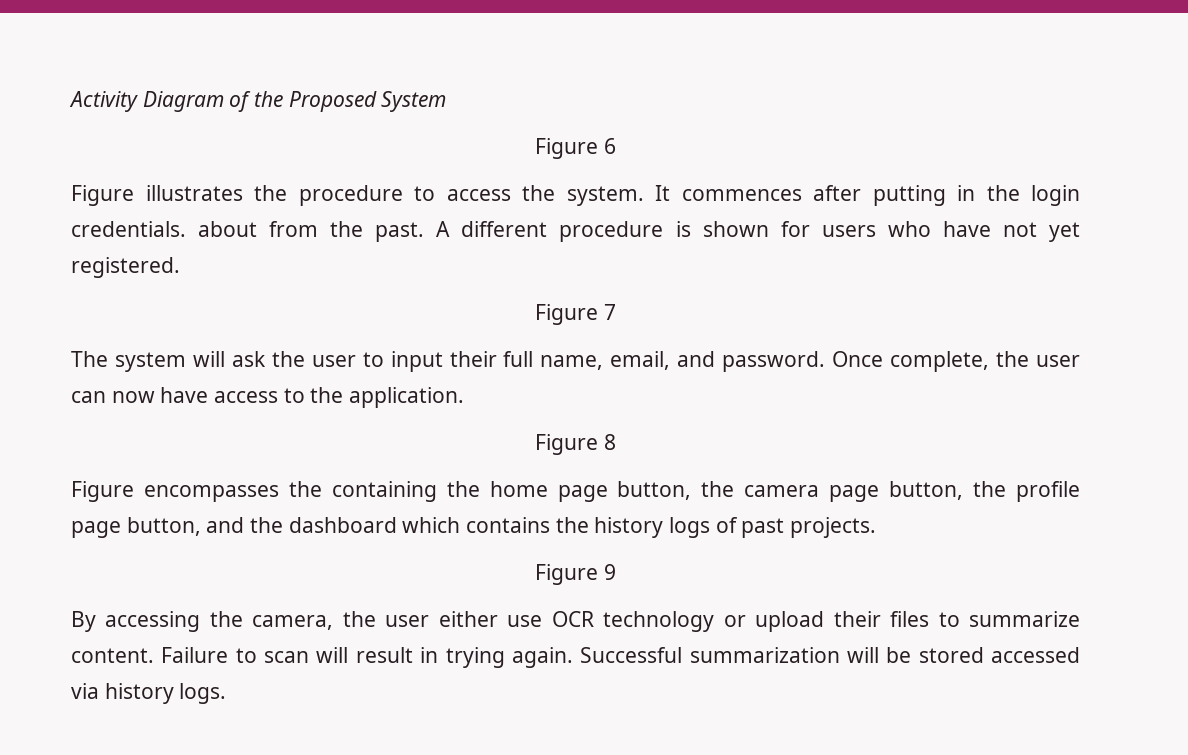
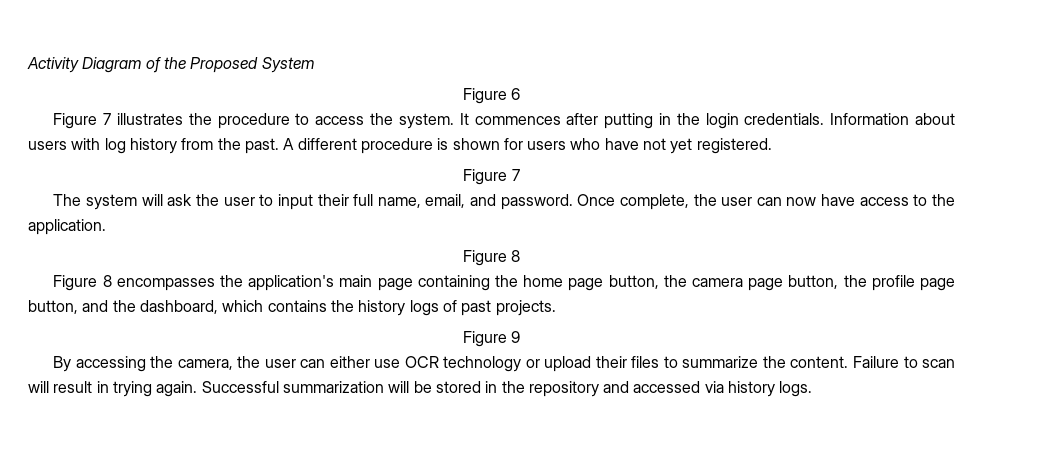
- Figure illustrates the procedure to access the system.
+ Figure 7 illustrates the procedure to access the system.
- It commences after putting in the login credentials. about from the past.
+ It commences after putting in the login credentials. Information about users with log history from the past.
- Figure encompasses the containing the home page button, the camera page button, the profile page button, and the dashboard which contains the history logs of past projects.
+ Figure 8 encompasses the application's main page containing the home page button, the camera page button, the profile page button, and the dashboard, which contains the history logs of past projects.
- By accessing the camera, the user either use OCR technology or upload their files to summarize content.
+ By accessing the camera, the user can either use OCR technology or upload their files to summarize the content.
- Successful summarization will be stored accessed via history logs.
+ Successful summarization will be stored in the repository and accessed via history logs.

